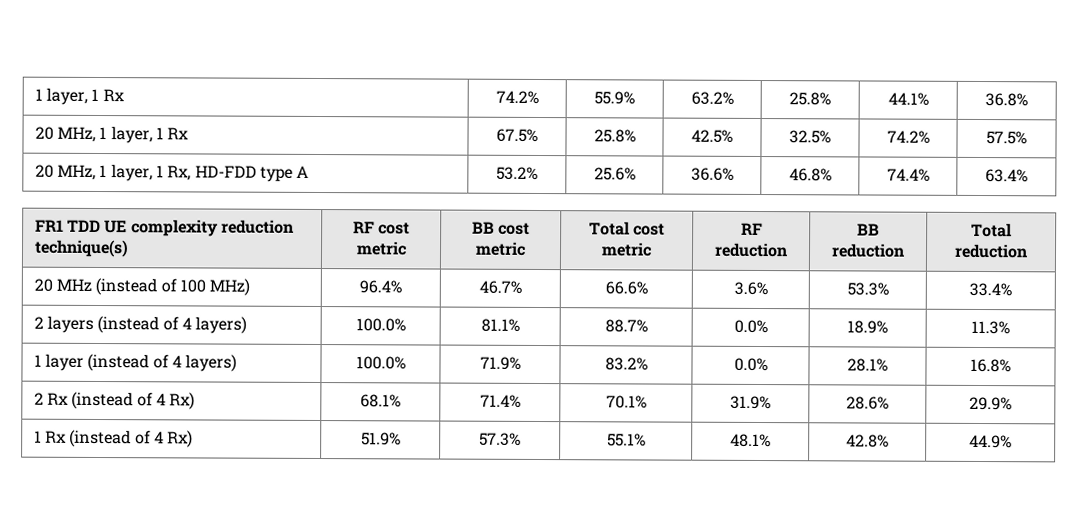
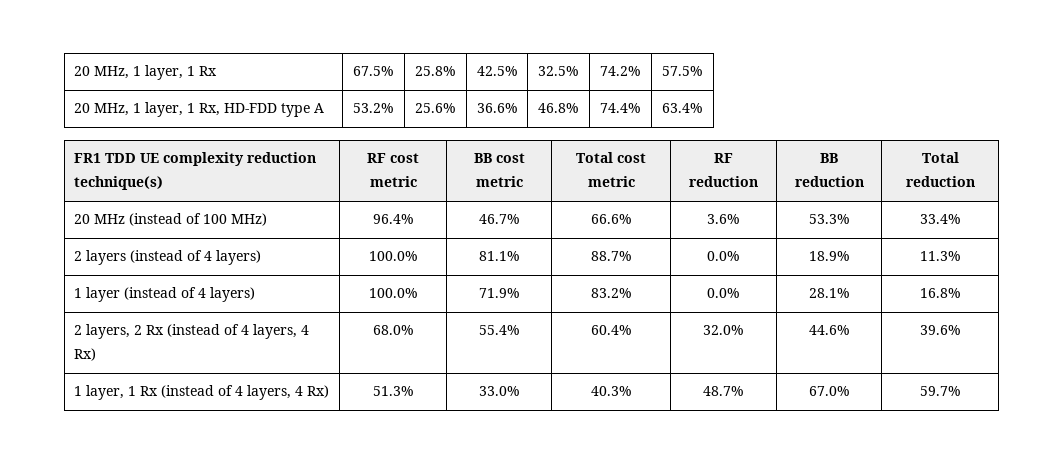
- 1 layer, 1 Rx | 74.2% | 55.9% | 63.2% | 25.8% | 44.1% | 36.8%
- 2 Rx (instead of 4 Rx) | 68.1% | 71.4% | 70.1% | 31.9% | 28.6% | 29.9%
- 1 Rx (instead of 4 Rx) | 51.9% | 57.3% | 55.1% | 48.1% | 42.8% | 44.9%
+ 2 layers, 2 Rx (instead of 4 layers, 4 Rx) | 68.0% | 55.4% | 60.4% | 32.0% | 44.6% | 39.6%
+ 1 layer, 1 Rx (instead of 4 layers, 4 Rx) | 51.3% | 33.0% | 40.3% | 48.7% | 67.0% | 59.7%

